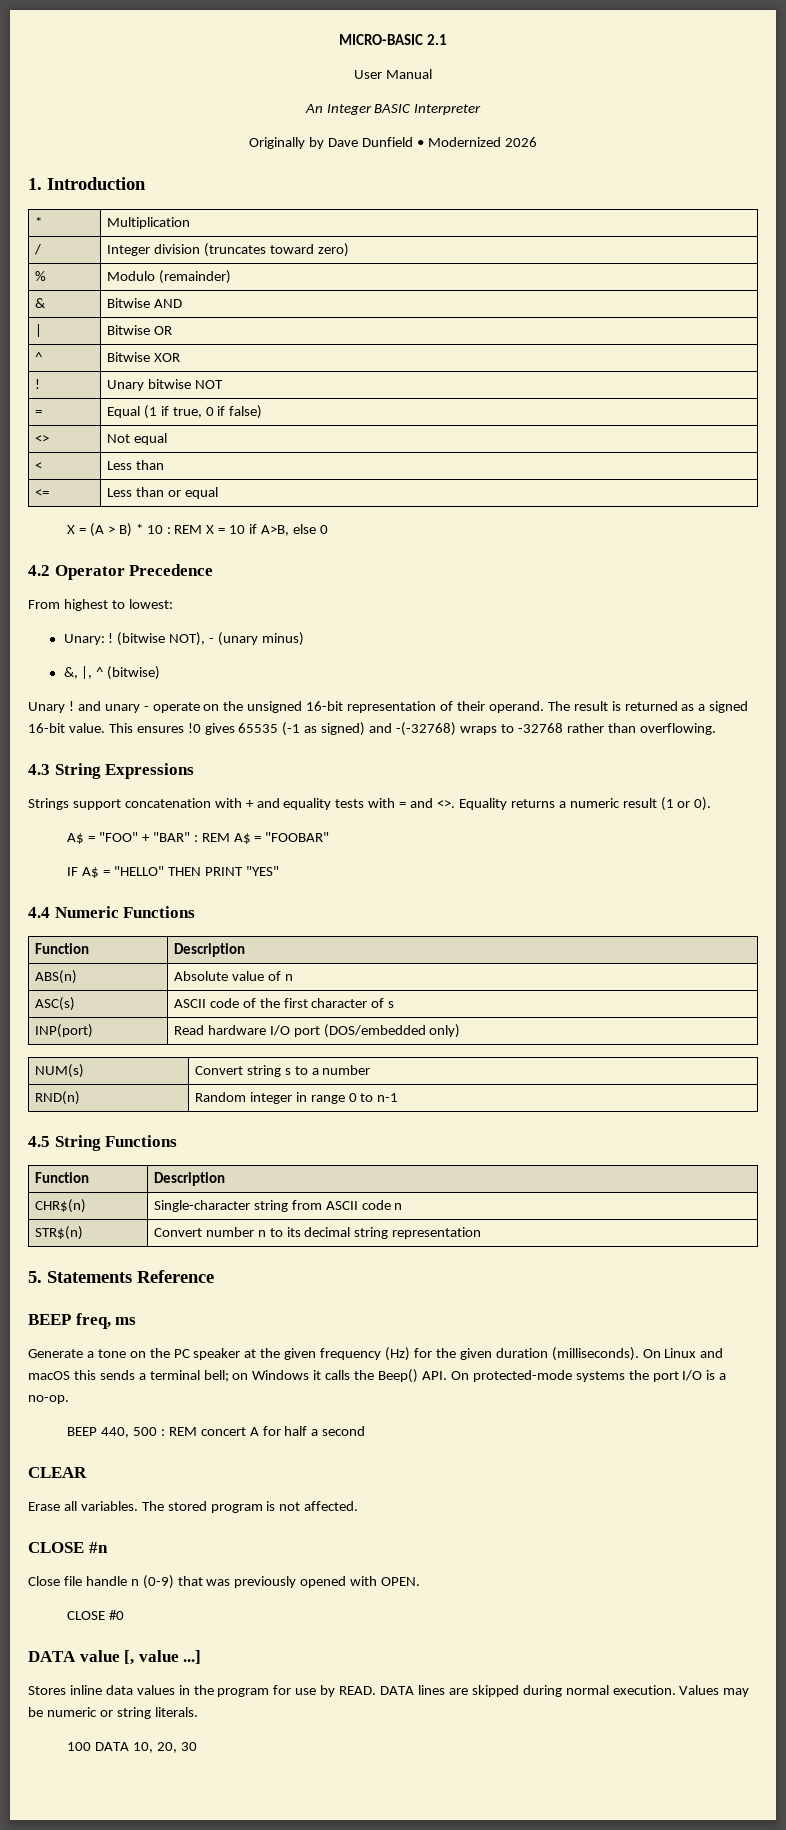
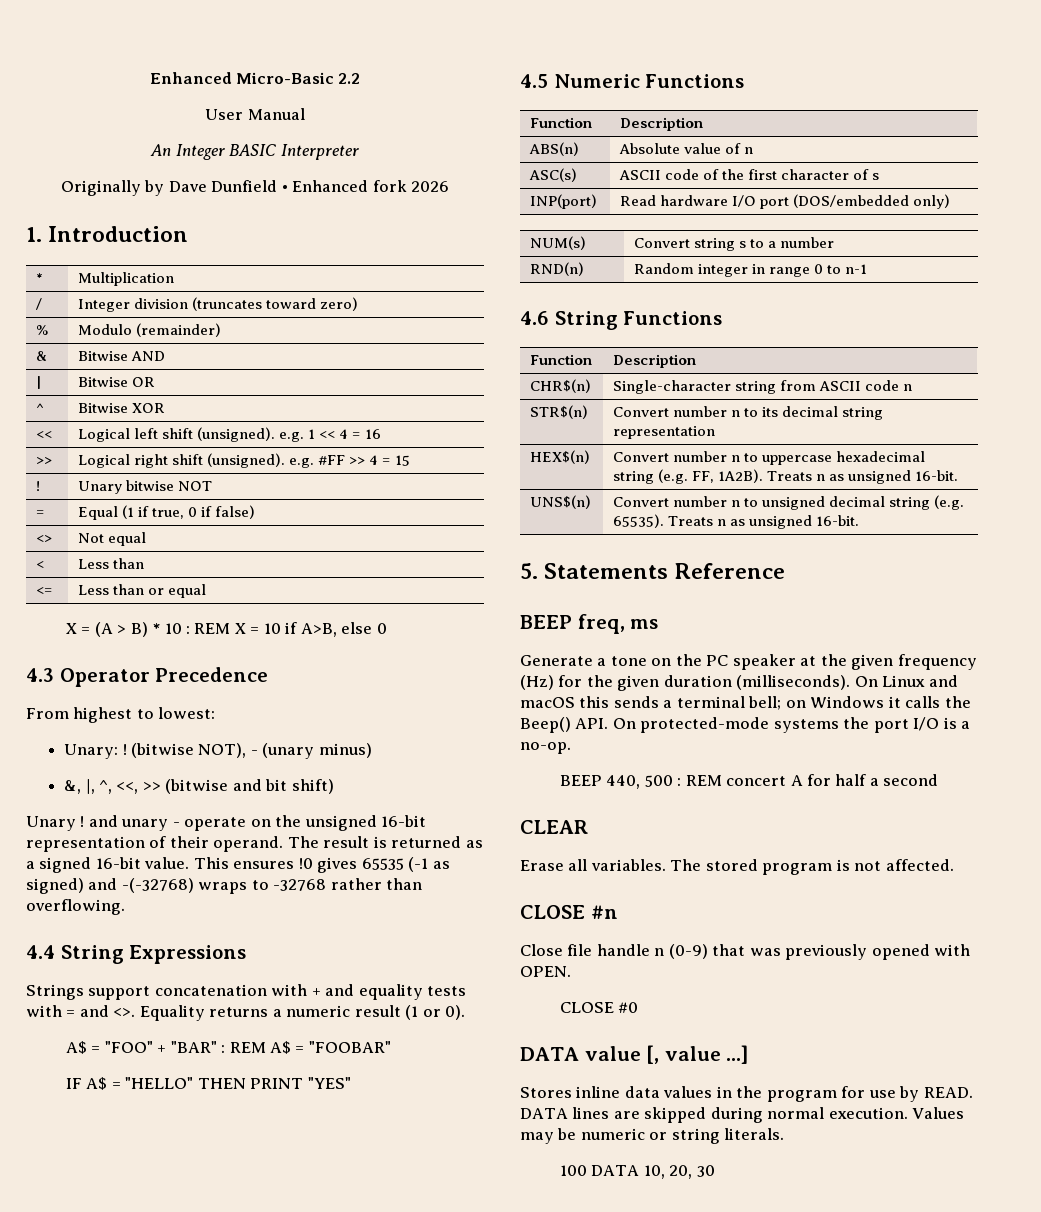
- MICRO-BASIC 2.1
+ Enhanced Micro-Basic 2.2
- Originally by Dave Dunfield • Modernized 2026
+ Originally by Dave Dunfield • Enhanced fork 2026
+ << | Logical left shift (unsigned). e.g. 1 << 4 = 16
+ >> | Logical right shift (unsigned). e.g. #FF >> 4 = 15
- 4.2 Operator Precedence
+ 4.3 Operator Precedence
- &, |, ^ (bitwise)
+ &, |, ^, <<, >> (bitwise and bit shift)
- 4.3 String Expressions
+ 4.4 String Expressions
- 4.4 Numeric Functions
+ 4.5 Numeric Functions
- 4.5 String Functions
+ 4.6 String Functions
+ HEX$(n) | Convert number n to uppercase hexadecimal string (e.g. FF, 1A2B). Treats n as unsigned 16-bit.
+ UNS$(n) | Convert number n to unsigned decimal string (e.g. 65535). Treats n as unsigned 16-bit.

